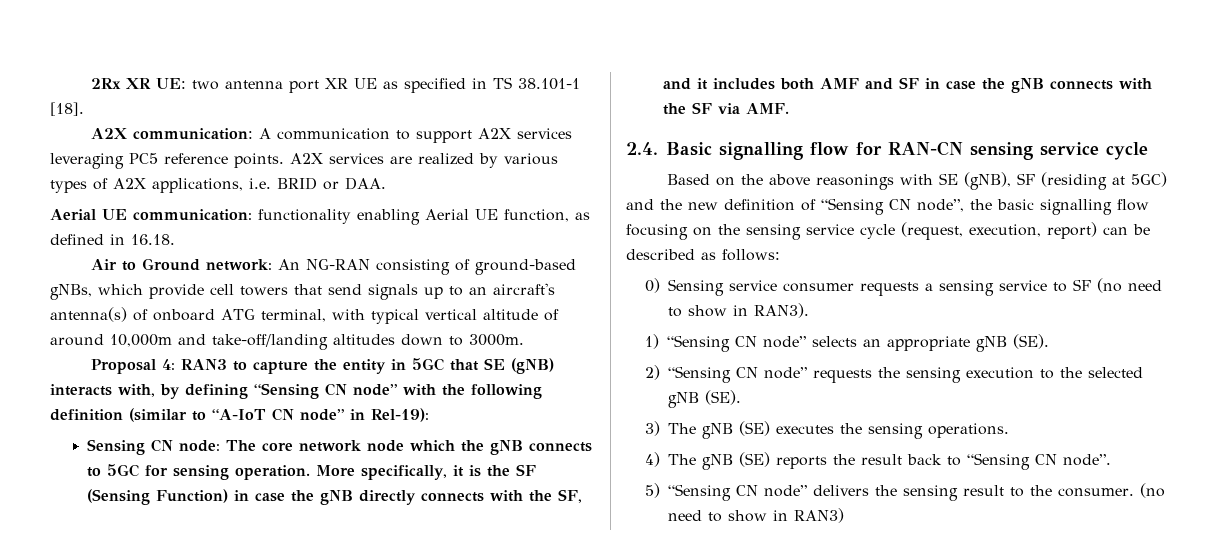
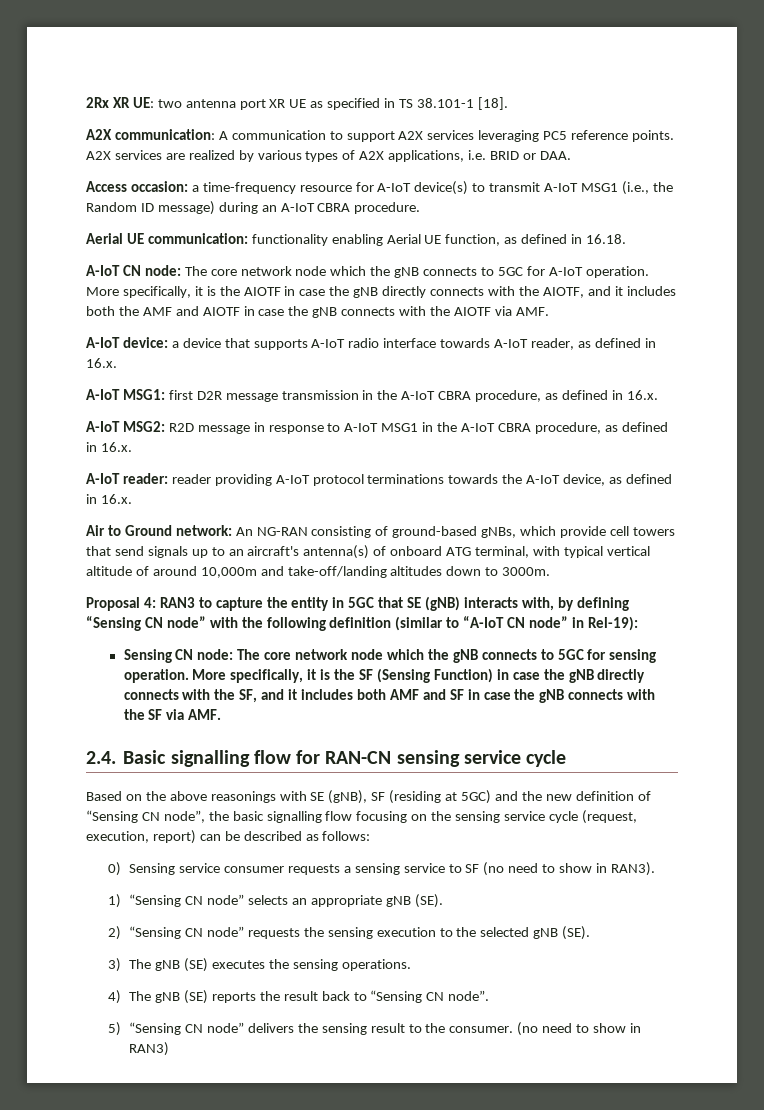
+ Access occasion: a time-frequency resource for A-IoT device(s) to transmit A-IoT MSG1 (i.e., the Random ID message) during an A-IoT CBRA procedure.
+ A-IoT CN node: The core network node which the gNB connects to 5GC for A-IoT operation. More specifically, it is the AIOTF in case the gNB directly connects with the AIOTF, and it includes both the AMF and AIOTF in case the gNB connects with the AIOTF via AMF.
+ A-IoT device: a device that supports A-IoT radio interface towards A-IoT reader, as defined in 16.x.
+ A-IoT MSG1: first D2R message transmission in the A-IoT CBRA procedure, as defined in 16.x.
+ A-IoT MSG2: R2D message in response to A-IoT MSG1 in the A-IoT CBRA procedure, as defined in 16.x.
+ A-IoT reader: reader providing A-IoT protocol terminations towards the A-IoT device, as defined in 16.x.

